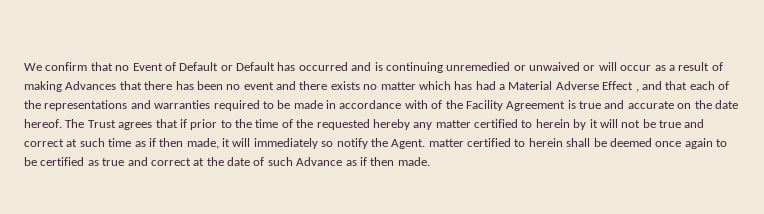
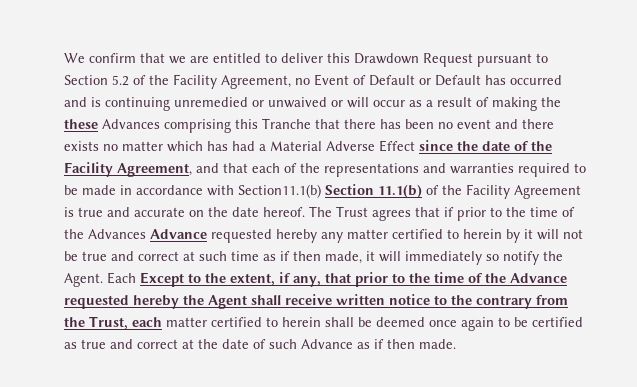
- We confirm that no Event of Default or Default has occurred and is continuing unremedied or unwaived or will occur as a result of making Advances that there has been no event and there exists no matter which has had a Material Adverse Effect , and that each of the representations and warranties required to be made in accordance with of the Facility Agreement is true and accurate on the date hereof.
+ We confirm that we are entitled to deliver this Drawdown Request pursuant to Section 5.2 of the Facility Agreement, no Event of Default or Default has occurred and is continuing unremedied or unwaived or will occur as a result of making the these Advances comprising this Tranche that there has been no event and there exists no matter which has had a Material Adverse Effect since the date of the Facility Agreement, and that each of the representations and warranties required to be made in accordance with Section11.1(b) Section 11.1(b) of the Facility Agreement is true and accurate on the date hereof.
- The Trust agrees that if prior to the time of the requested hereby any matter certified to herein by it will not be true and correct at such time as if then made, it will immediately so notify the Agent. matter certified to herein shall be deemed once again to be certified as true and correct at the date of such Advance as if then made.
+ The Trust agrees that if prior to the time of the Advances Advance requested hereby any matter certified to herein by it will not be true and correct at such time as if then made, it will immediately so notify the Agent. Each Except to the extent, if any, that prior to the time of the Advance requested hereby the Agent shall receive written notice to the contrary from the Trust, each matter certified to herein shall be deemed once again to be certified as true and correct at the date of such Advance as if then made.

